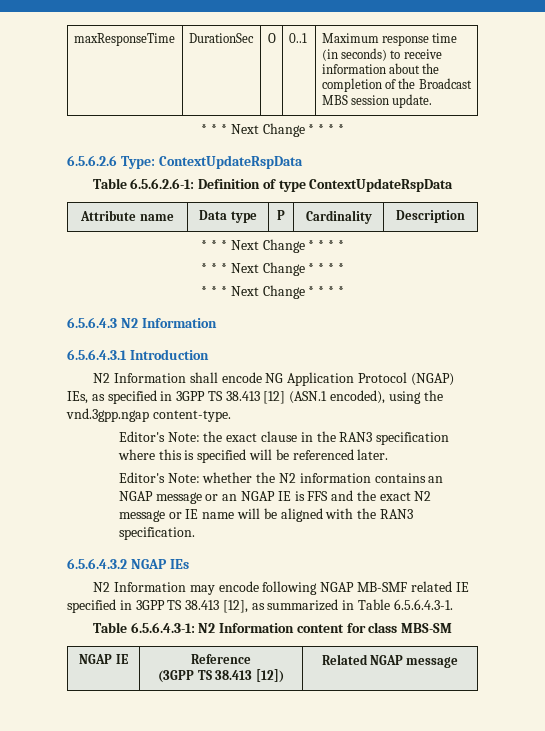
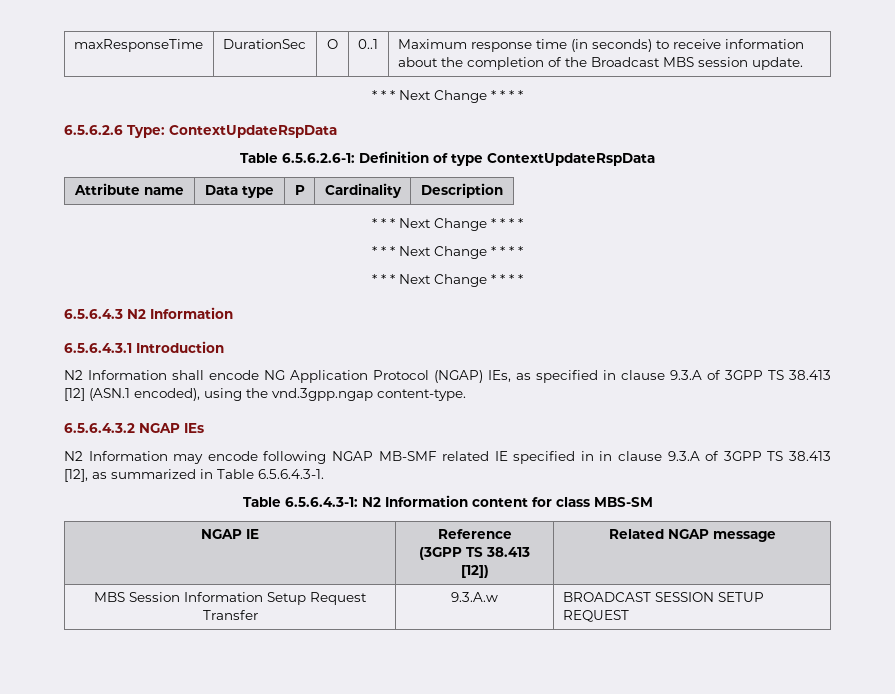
- N2 Information shall encode NG Application Protocol (NGAP) IEs, as specified in 3GPP TS 38.413 [12] (ASN.1 encoded), using the vnd.3gpp.ngap content-type.
+ N2 Information shall encode NG Application Protocol (NGAP) IEs, as specified in clause 9.3.A of 3GPP TS 38.413 [12] (ASN.1 encoded), using the vnd.3gpp.ngap content-type.
- Editor's Note: the exact clause in the RAN3 specification where this is specified will be referenced later.
- Editor's Note: whether the N2 information contains an NGAP message or an NGAP IE is FFS and the exact N2 message or IE name will be aligned with the RAN3 specification.
- N2 Information may encode following NGAP MB-SMF related IE specified in 3GPP TS 38.413 [12], as summarized in Table 6.5.6.4.3-1.
+ N2 Information may encode following NGAP MB-SMF related IE specified in in clause 9.3.A of 3GPP TS 38.413 [12], as summarized in Table 6.5.6.4.3-1.
+ MBS Session Information Setup Request Transfer | 9.3.A.w | BROADCAST SESSION SETUP REQUEST

